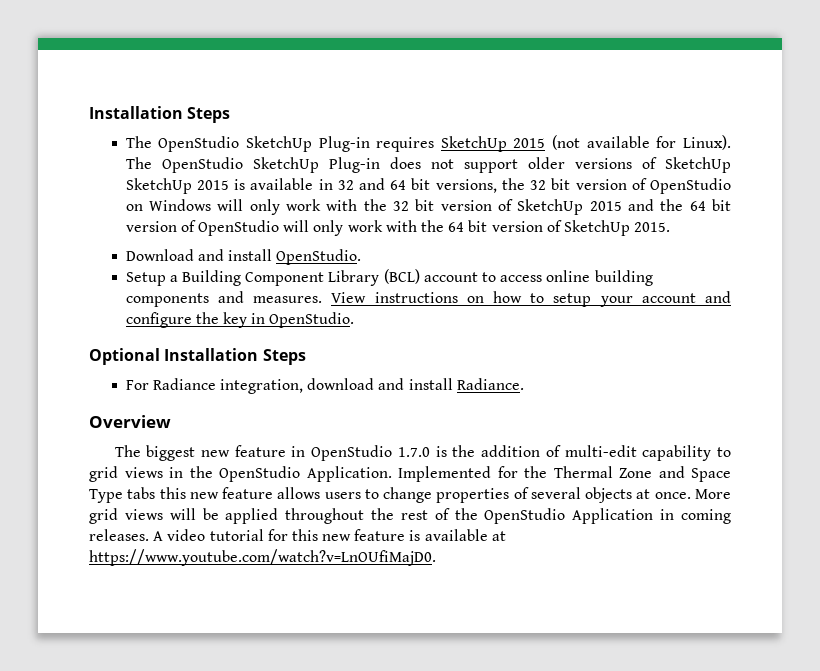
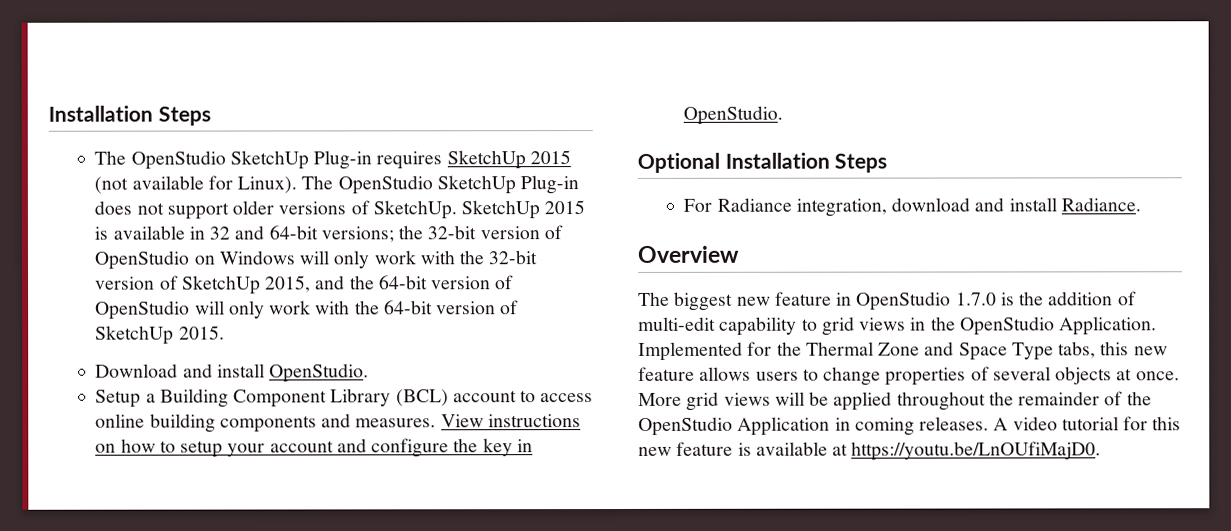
- The OpenStudio SketchUp Plug-in does not support older versions of SketchUp SketchUp 2015 is available in 32 and 64 bit versions, the 32 bit version of OpenStudio on Windows will only work with the 32 bit version of SketchUp 2015 and the 64 bit version of OpenStudio will only work with the 64 bit version of SketchUp 2015.
+ The OpenStudio SketchUp Plug-in does not support older versions of SketchUp. SketchUp 2015 is available in 32 and 64-bit versions; the 32-bit version of OpenStudio on Windows will only work with the 32-bit version of SketchUp 2015, and the 64-bit version of OpenStudio will only work with the 64-bit version of SketchUp 2015.
- Implemented for the Thermal Zone and Space Type tabs this new feature allows users to change properties of several objects at once.
+ Implemented for the Thermal Zone and Space Type tabs, this new feature allows users to change properties of several objects at once.
- More grid views will be applied throughout the rest of the OpenStudio Application in coming releases.
+ More grid views will be applied throughout the remainder of the OpenStudio Application in coming releases.
- A video tutorial for this new feature is available at https://www.youtube.com/watch?v=LnOUfiMajD0.
+ A video tutorial for this new feature is available at https://youtu.be/LnOUfiMajD0.

